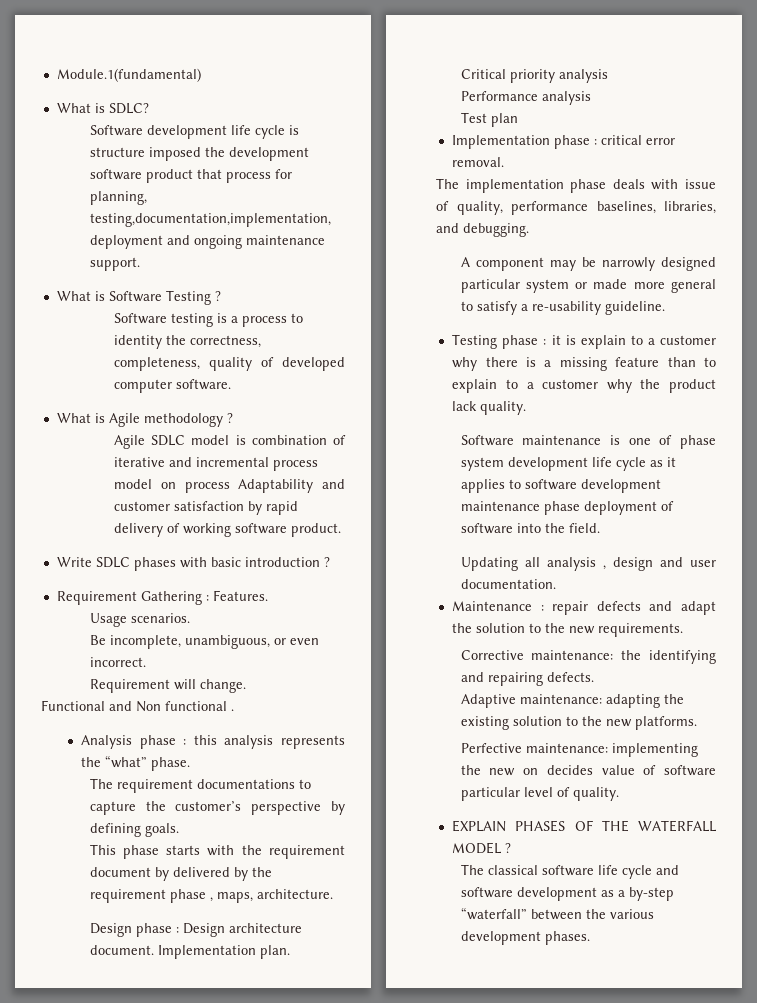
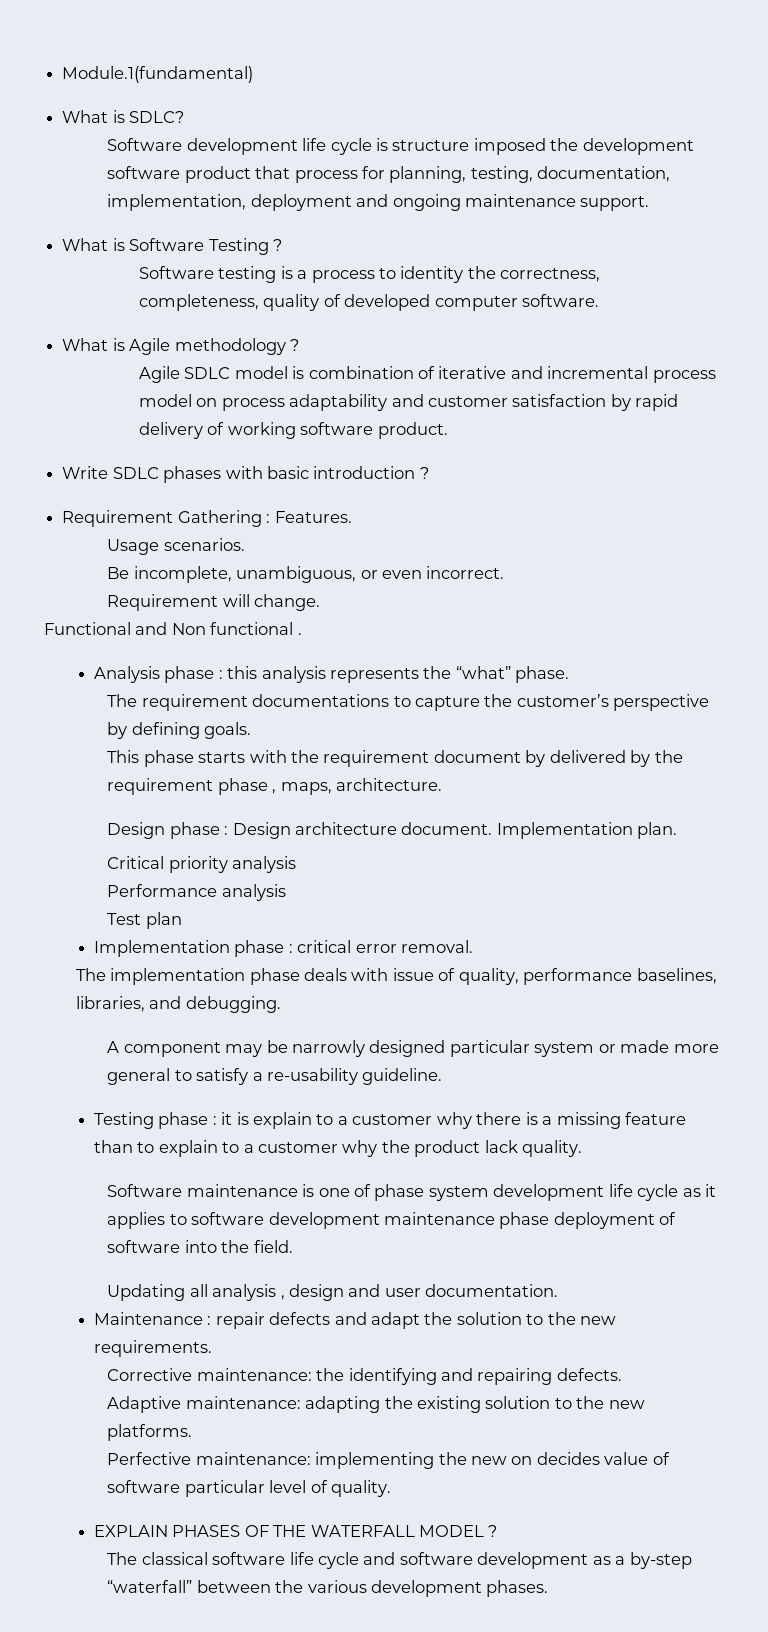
- Software development life cycle is structure imposed the development software product that process for planning, testing,documentation,implementation, deployment and ongoing maintenance support.
+ Software development life cycle is structure imposed the development software product that process for planning, testing, documentation, implementation, deployment and ongoing maintenance support.
- Agile SDLC model is combination of iterative and incremental process model on process Adaptability and customer satisfaction by rapid delivery of working software product.
+ Agile SDLC model is combination of iterative and incremental process model on process adaptability and customer satisfaction by rapid delivery of working software product.

